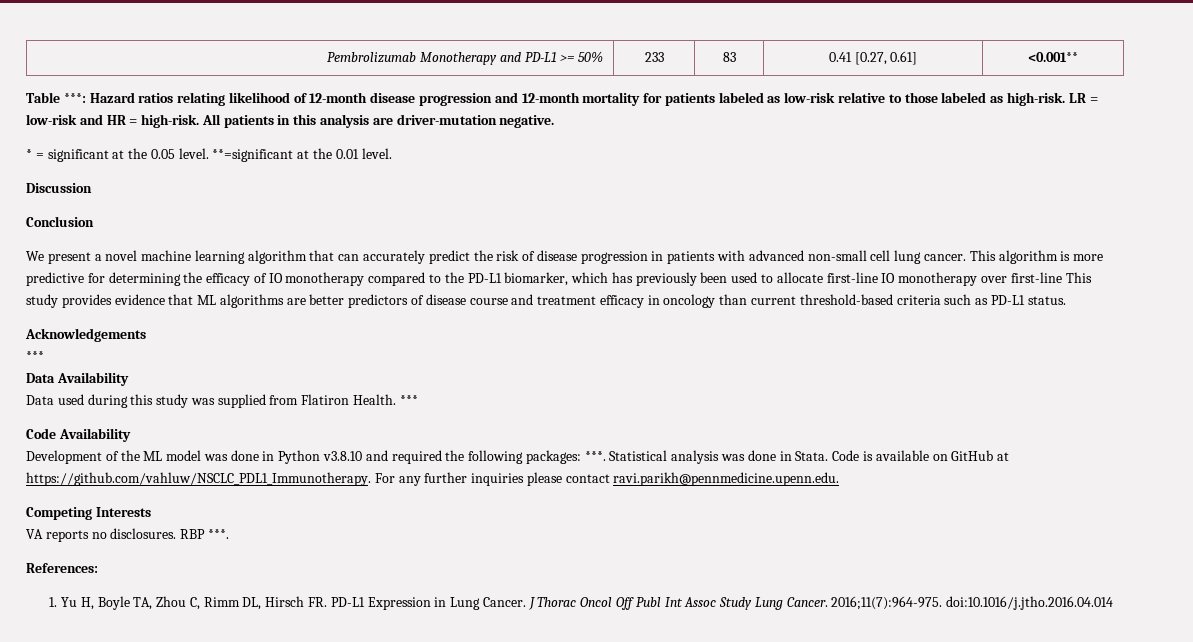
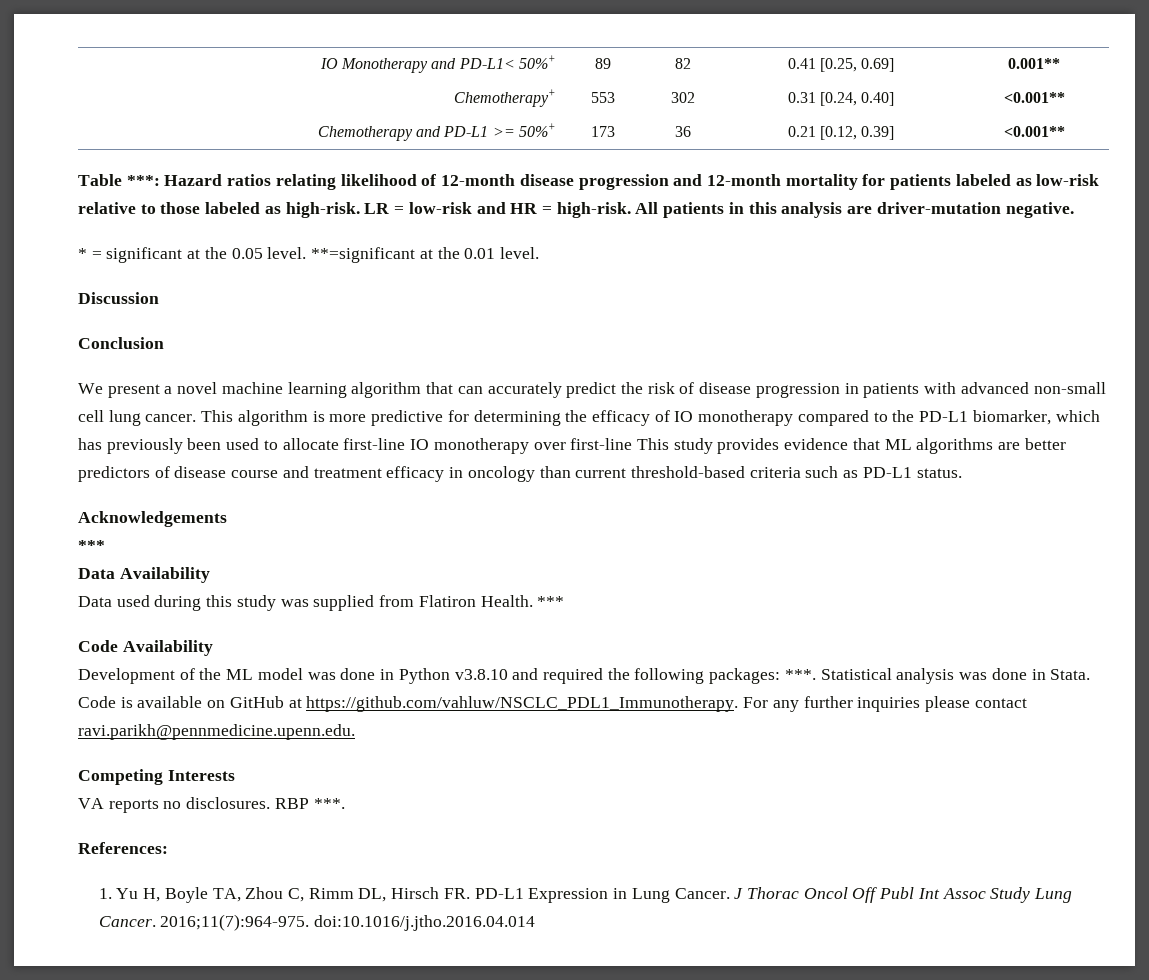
- Pembrolizumab Monotherapy and PD-L1 >= 50% | 233 | 83 | 0.41 [0.27, 0.61] | <0.001**
+ IO Monotherapy and PD-L1< 50%+ | 89 | 82 | 0.41 [0.25, 0.69] | 0.001**
+ Chemotherapy+ | 553 | 302 | 0.31 [0.24, 0.40] | <0.001**
+ Chemotherapy and PD-L1 >= 50%+ | 173 | 36 | 0.21 [0.12, 0.39] | <0.001**

